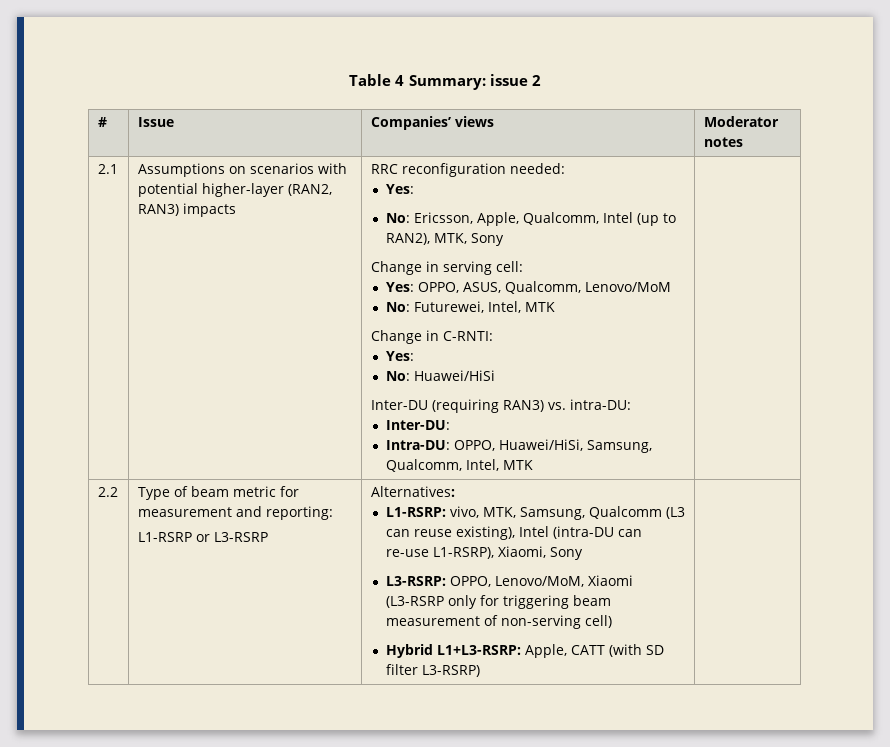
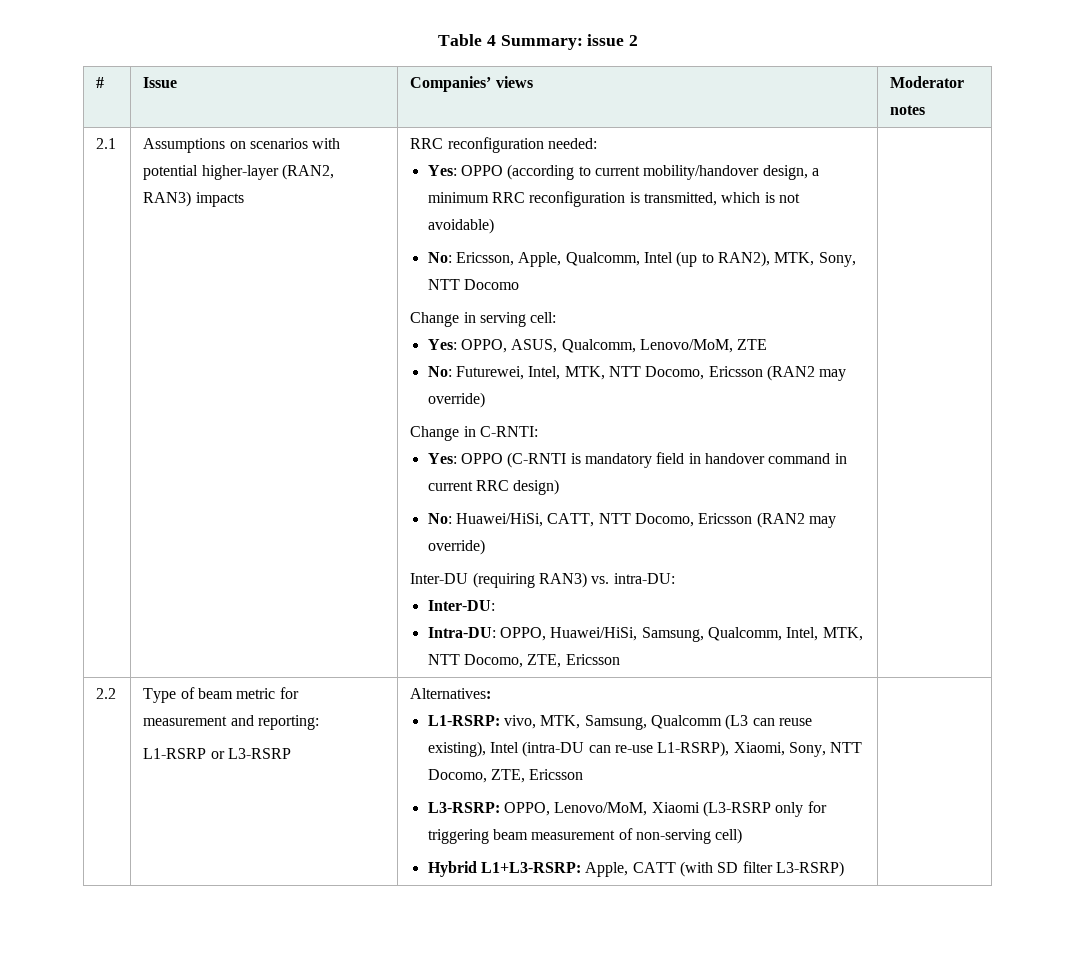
  RRC reconfiguration needed:
- Yes:
+ Yes: OPPO (according to current mobility/handover design, a minimum RRC reconfiguration is transmitted, which is not avoidable)
- No: Ericsson, Apple, Qualcomm, Intel (up to RAN2), MTK, Sony
+ No: Ericsson, Apple, Qualcomm, Intel (up to RAN2), MTK, Sony, NTT Docomo
- Yes: OPPO, ASUS, Qualcomm, Lenovo/MoM
+ Yes: OPPO, ASUS, Qualcomm, Lenovo/MoM, ZTE
- No: Futurewei, Intel, MTK
+ No: Futurewei, Intel, MTK, NTT Docomo, Ericsson (RAN2 may override)
  Change in C-RNTI:
- Yes:
- No: Huawei/HiSi
+ Yes: OPPO (C-RNTI is mandatory field in handover command in current RRC design)
+ No: Huawei/HiSi, CATT, NTT Docomo, Ericsson (RAN2 may override)
- Intra-DU: OPPO, Huawei/HiSi, Samsung, Qualcomm, Intel, MTK
+ Intra-DU: OPPO, Huawei/HiSi, Samsung, Qualcomm, Intel, MTK, NTT Docomo, ZTE, Ericsson
- L1-RSRP: vivo, MTK, Samsung, Qualcomm (L3 can reuse existing), Intel (intra-DU can re-use L1-RSRP), Xiaomi, Sony
+ L1-RSRP: vivo, MTK, Samsung, Qualcomm (L3 can reuse existing), Intel (intra-DU can re-use L1-RSRP), Xiaomi, Sony, NTT Docomo, ZTE, Ericsson

